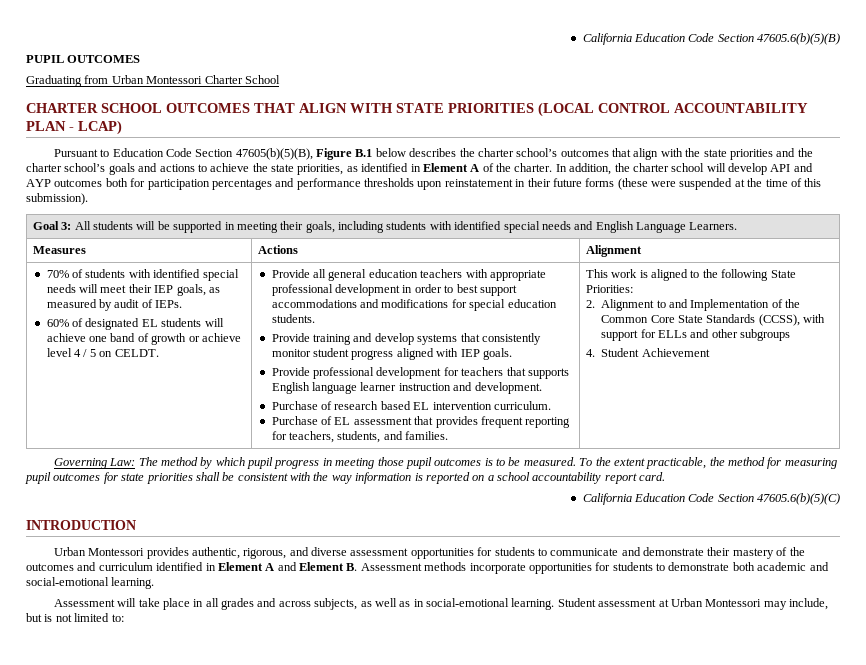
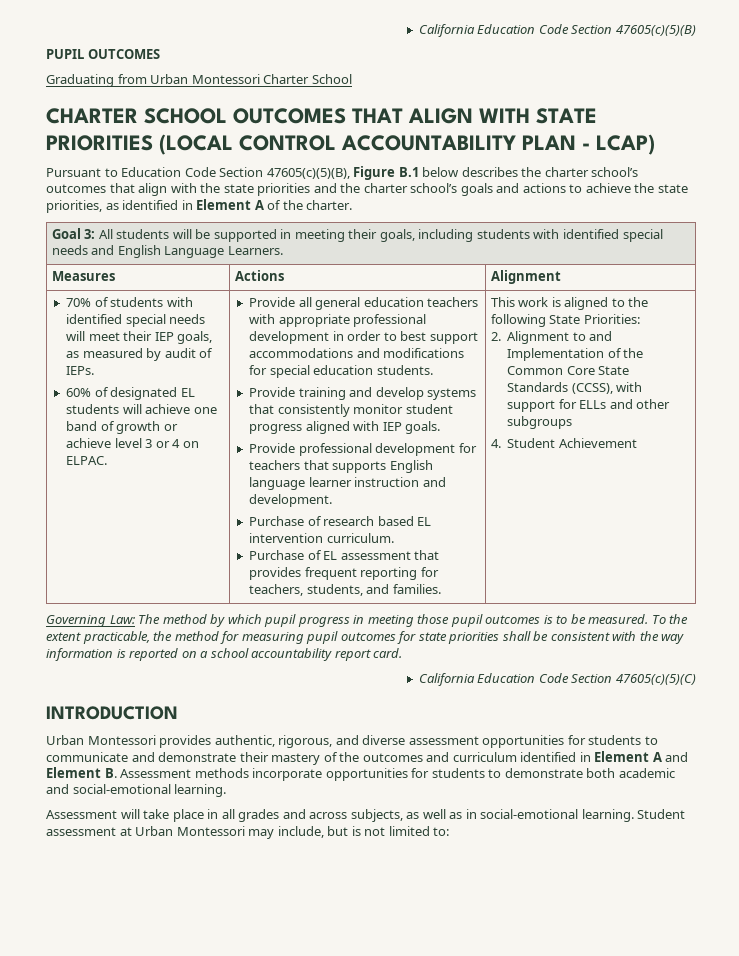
- California Education Code Section 47605.6(b)(5)(B)
+ California Education Code Section 47605(c)(5)(B)
- Pursuant to Education Code Section 47605(b)(5)(B), Figure B.1 below describes the charter school’s outcomes that align with the state priorities and the charter school’s goals and actions to achieve the state priorities, as identified in Element A of the charter. In addition, the charter school will develop API and AYP outcomes both for participation percentages and performance thresholds upon reinstatement in their future forms (these were suspended at the time of this submission).
+ Pursuant to Education Code Section 47605(c)(5)(B), Figure B.1 below describes the charter school’s outcomes that align with the state priorities and the charter school’s goals and actions to achieve the state priorities, as identified in Element A of the charter.
- 60% of designated EL students will achieve one band of growth or achieve level 4 / 5 on CELDT.
+ 60% of designated EL students will achieve one band of growth or achieve level 3 or 4 on ELPAC.
- California Education Code Section 47605.6(b)(5)(C)
+ California Education Code Section 47605(c)(5)(C)

